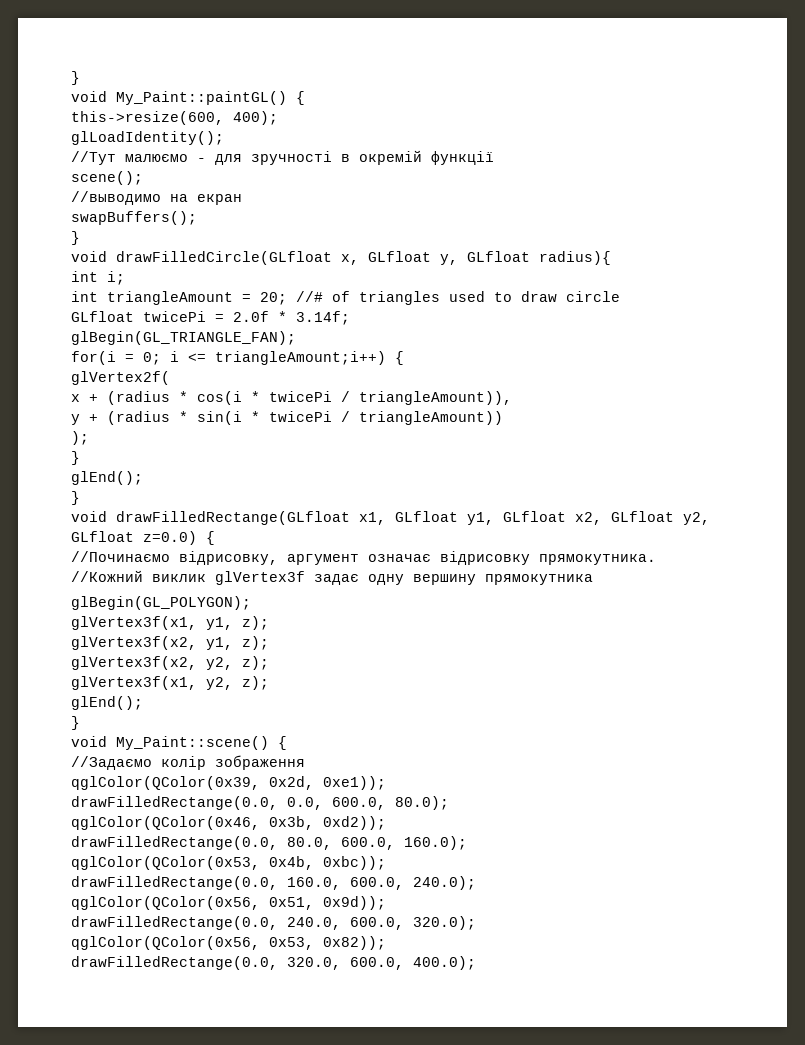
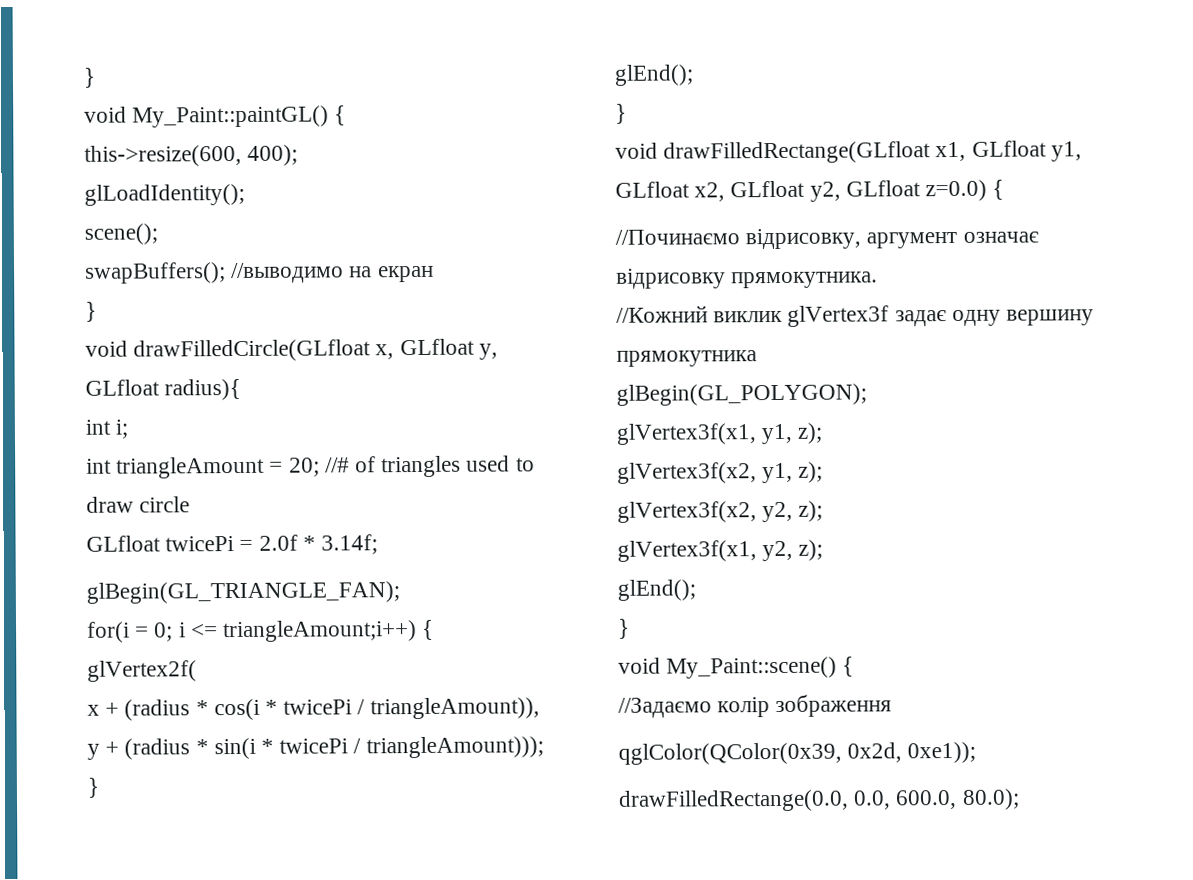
- //Тут малюємо - для зручності в окремій функції
- //выводимо на екран
+ swapBuffers(); //выводимо на екран
- swapBuffers();
- y + (radius * sin(i * twicePi / triangleAmount))
- );
+ y + (radius * sin(i * twicePi / triangleAmount)));
- qglColor(QColor(0x46, 0x3b, 0xd2));
- drawFilledRectange(0.0, 80.0, 600.0, 160.0);
- qglColor(QColor(0x53, 0x4b, 0xbc));
- drawFilledRectange(0.0, 160.0, 600.0, 240.0);
- qglColor(QColor(0x56, 0x51, 0x9d));
- drawFilledRectange(0.0, 240.0, 600.0, 320.0);
- qglColor(QColor(0x56, 0x53, 0x82));
- drawFilledRectange(0.0, 320.0, 600.0, 400.0);

